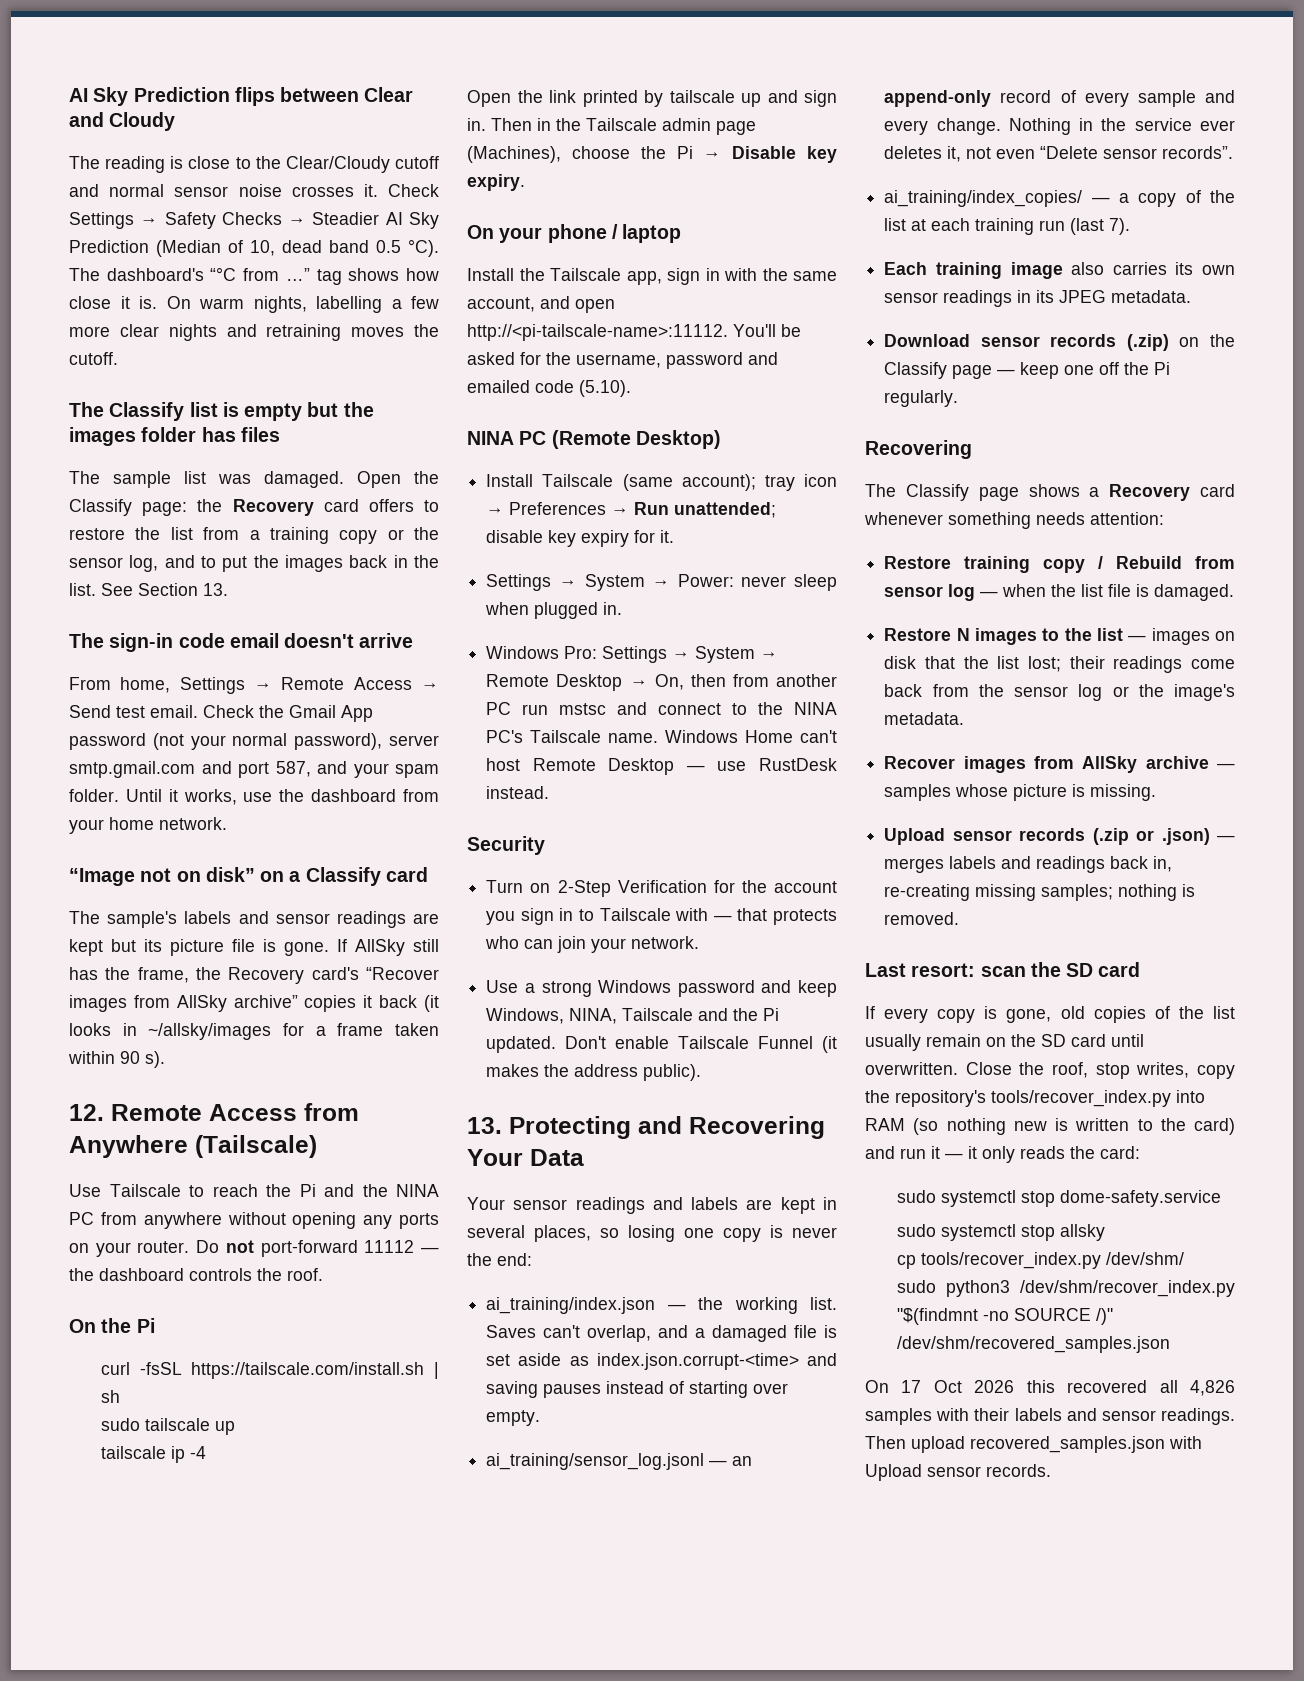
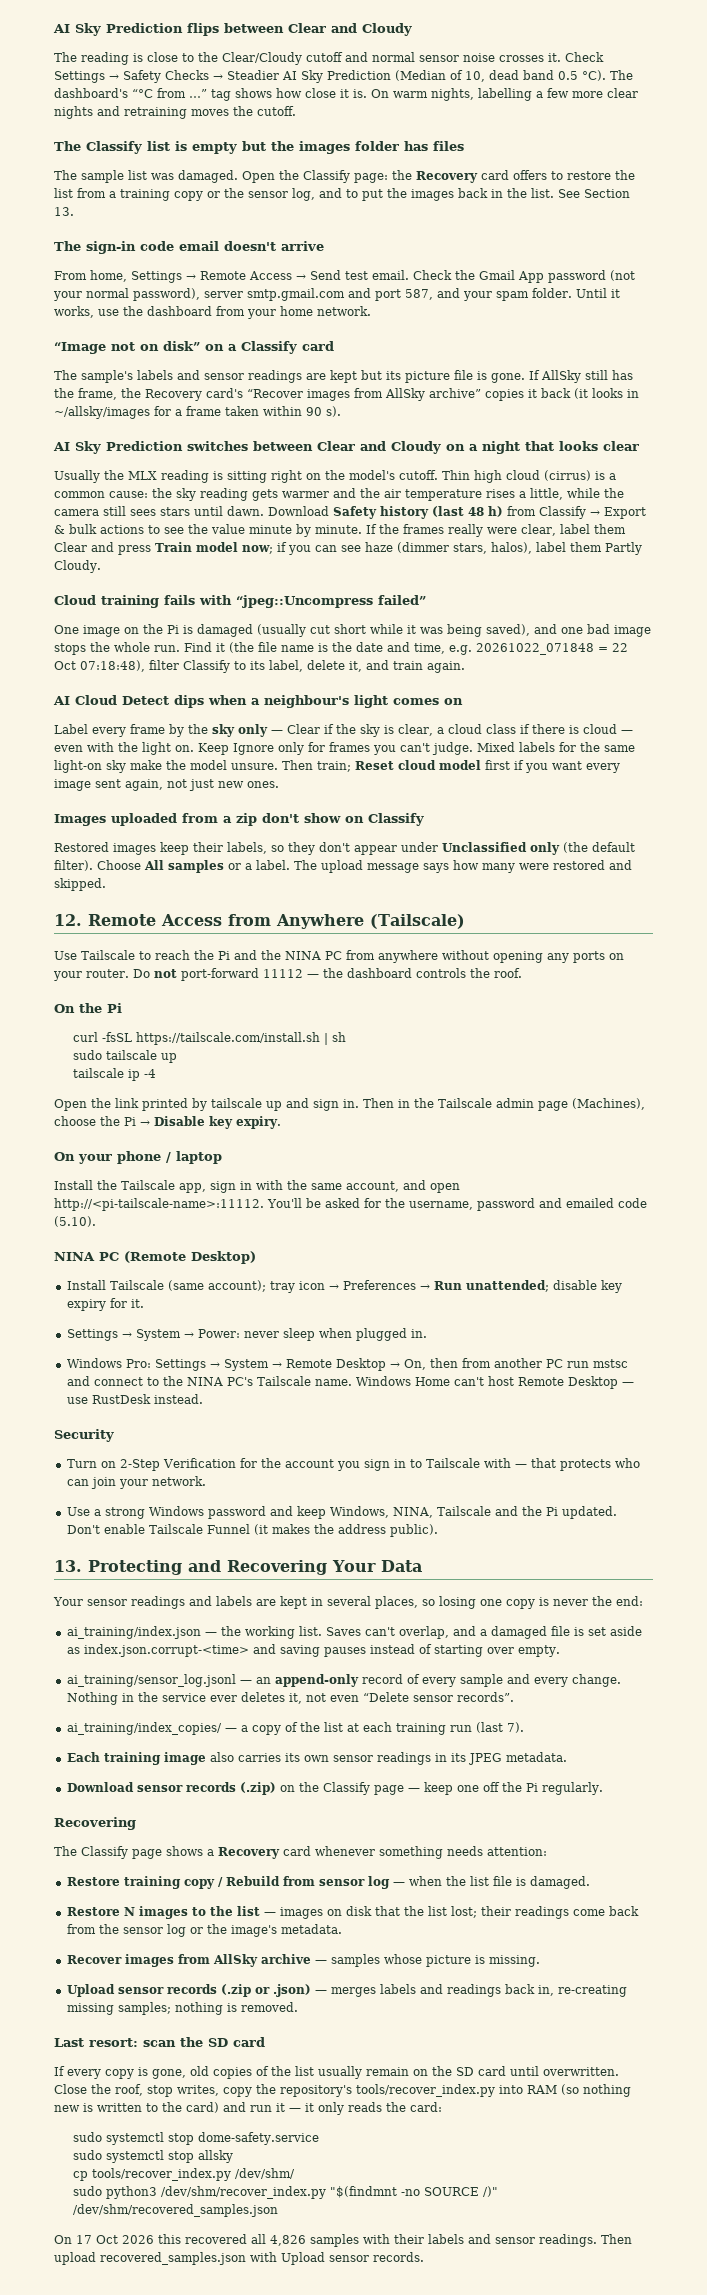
+ AI Sky Prediction switches between Clear and Cloudy on a night that looks clear
+ Usually the MLX reading is sitting right on the model's cutoff. Thin high cloud (cirrus) is a common cause: the sky reading gets warmer and the air temperature rises a little, while the camera still sees stars until dawn. Download Safety history (last 48 h) from Classify → Export & bulk actions to see the value minute by minute. If the frames really were clear, label them Clear and press Train model now; if you can see haze (dimmer stars, halos), label them Partly Cloudy.
+ Cloud training fails with “jpeg::Uncompress failed”
+ One image on the Pi is damaged (usually cut short while it was being saved), and one bad image stops the whole run. Find it (the file name is the date and time, e.g. 20261022_071848 = 22 Oct 07:18:48), filter Classify to its label, delete it, and train again.
+ AI Cloud Detect dips when a neighbour's light comes on
+ Label every frame by the sky only — Clear if the sky is clear, a cloud class if there is cloud — even with the light on. Keep Ignore only for frames you can't judge. Mixed labels for the same light-on sky make the model unsure. Then train; Reset cloud model first if you want every image sent again, not just new ones.
+ Images uploaded from a zip don't show on Classify
+ Restored images keep their labels, so they don't appear under Unclassified only (the default filter). Choose All samples or a label. The upload message says how many were restored and skipped.

